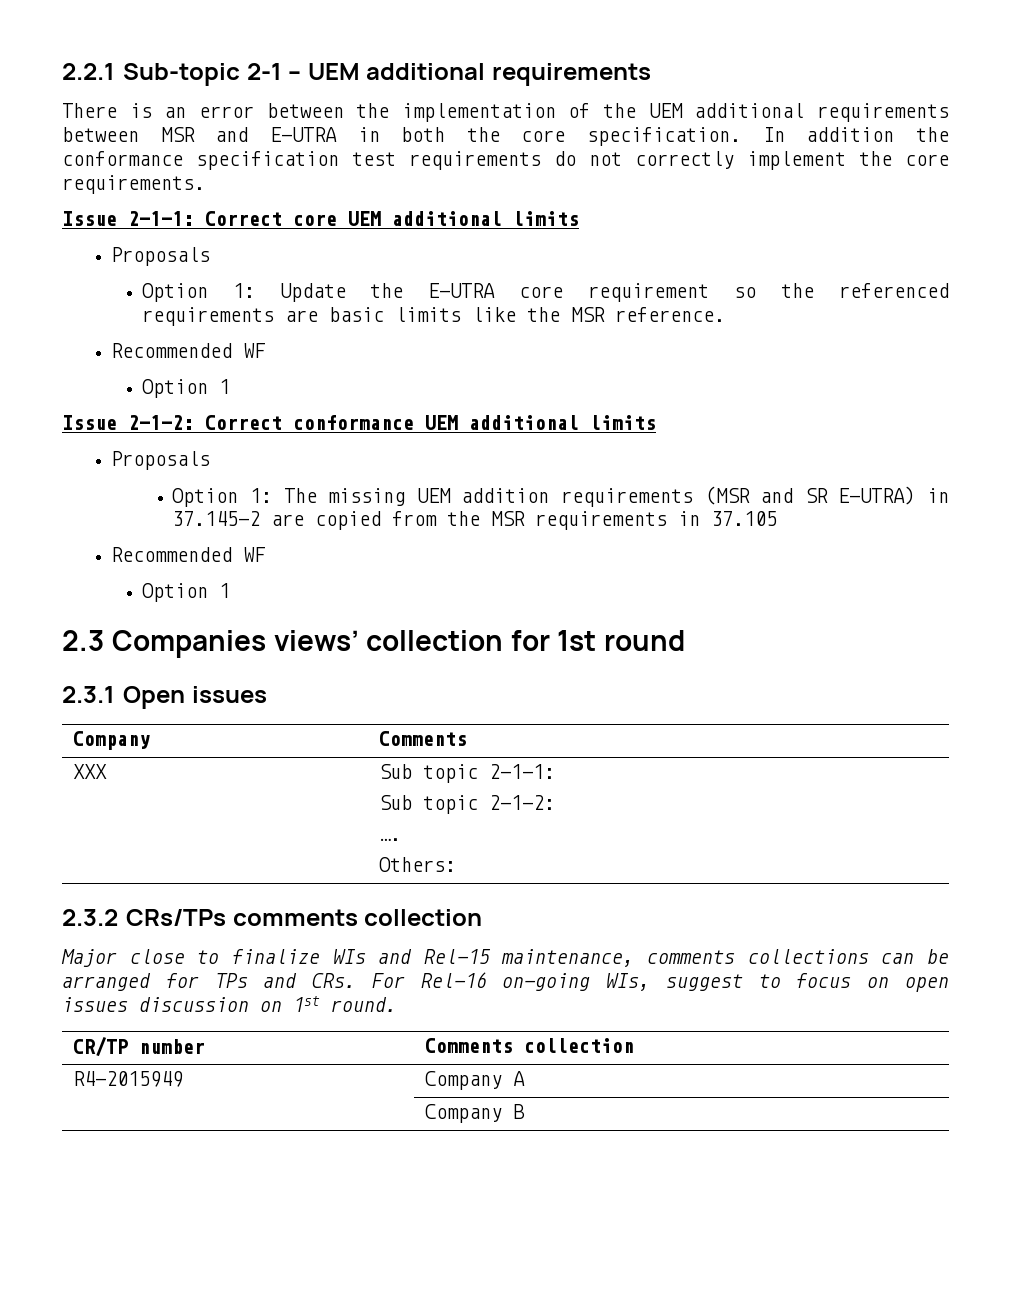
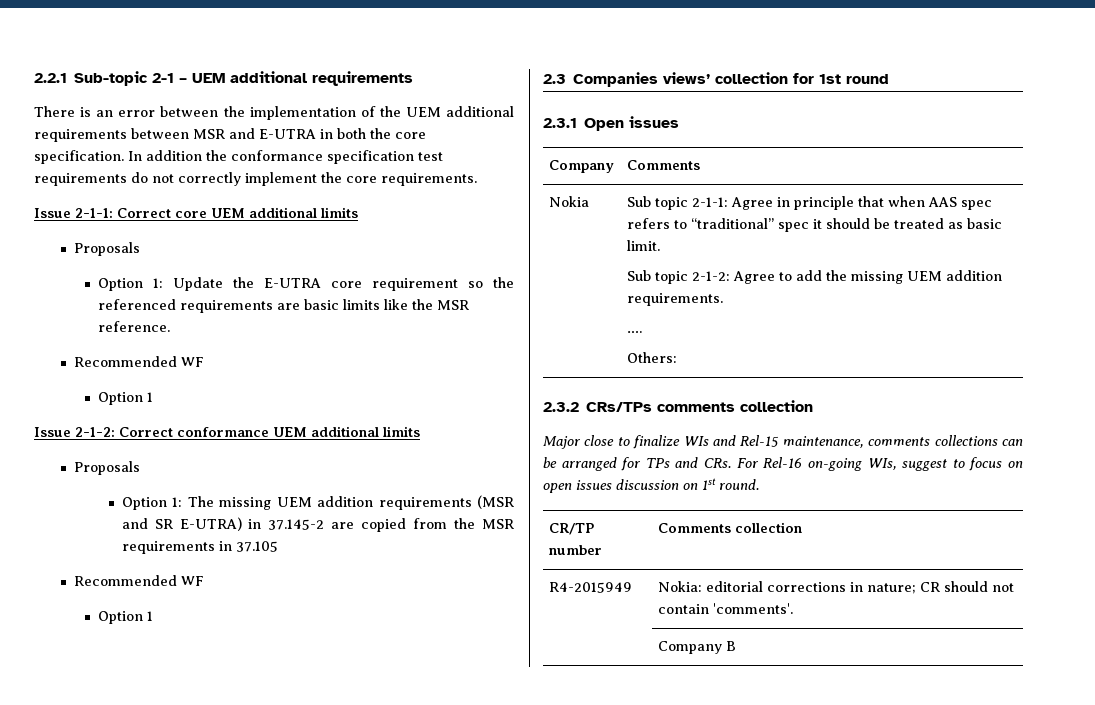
- XXX | Sub topic 2-1-1:
- Sub topic 2-1-2:
+ Nokia | Sub topic 2-1-1: Agree in principle that when AAS spec refers to “traditional” spec it should be treated as basic limit.
+ Sub topic 2-1-2: Agree to add the missing UEM addition requirements.
- R4-2015949 | Company A
+ R4-2015949 | Nokia: editorial corrections in nature; CR should not contain 'comments'.

